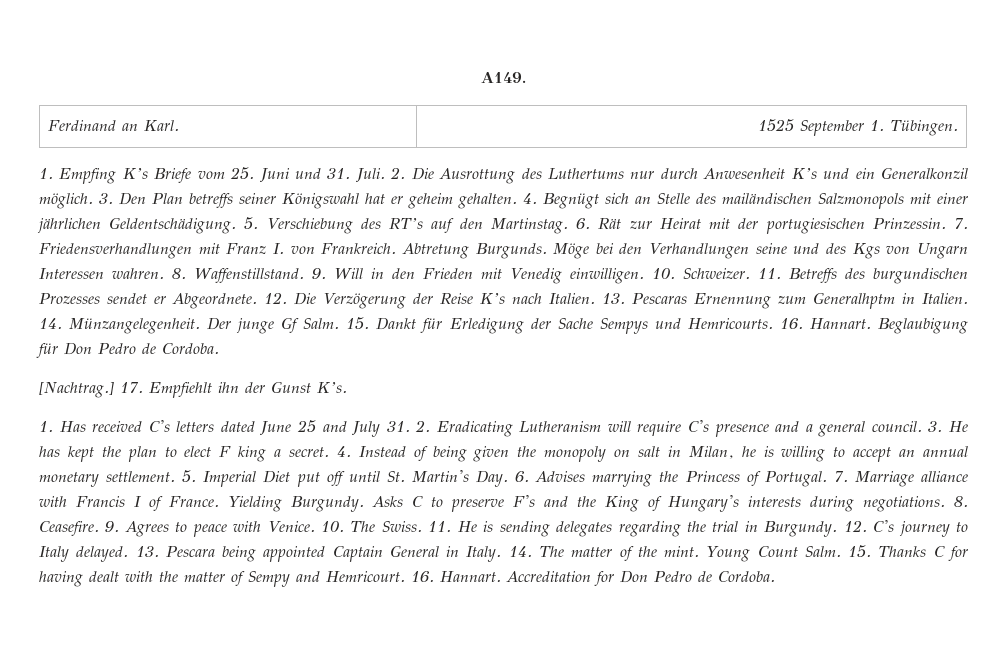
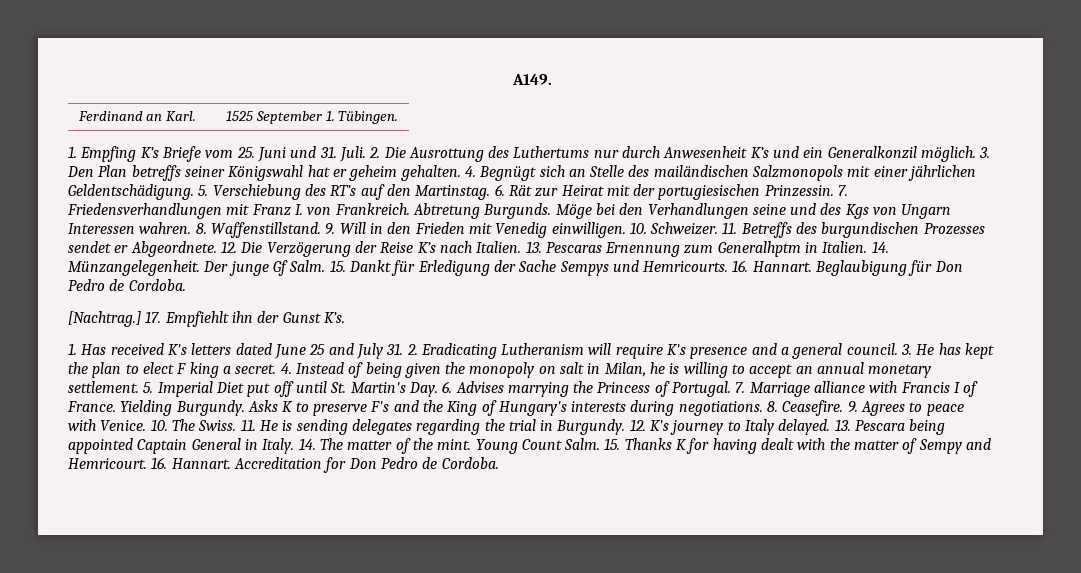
- 1. Has received C's letters dated June 25 and July 31. 2. Eradicating Lutheranism will require C's presence and a general council.
+ 1. Has received K's letters dated June 25 and July 31. 2. Eradicating Lutheranism will require K's presence and a general council.
- Asks C to preserve F's and the King of Hungary's interests during negotiations.
+ Asks K to preserve F's and the King of Hungary's interests during negotiations.
- 12. C's journey to Italy delayed.
+ 12. K's journey to Italy delayed.
- 15. Thanks C for having dealt with the matter of Sempy and Hemricourt.
+ 15. Thanks K for having dealt with the matter of Sempy and Hemricourt.

